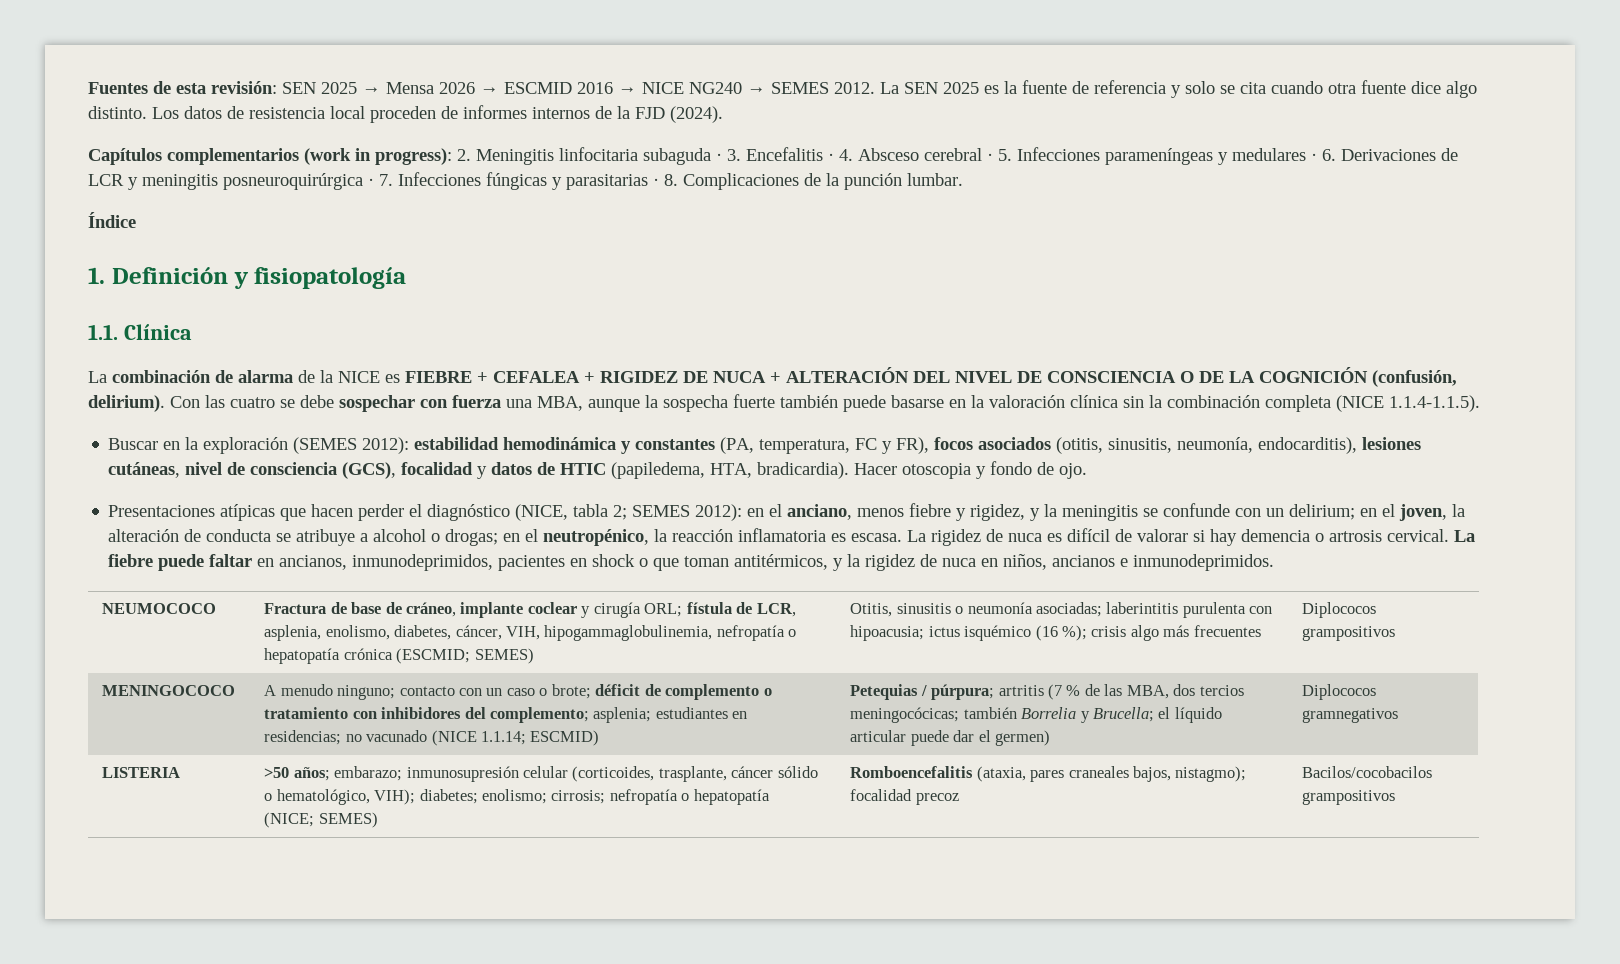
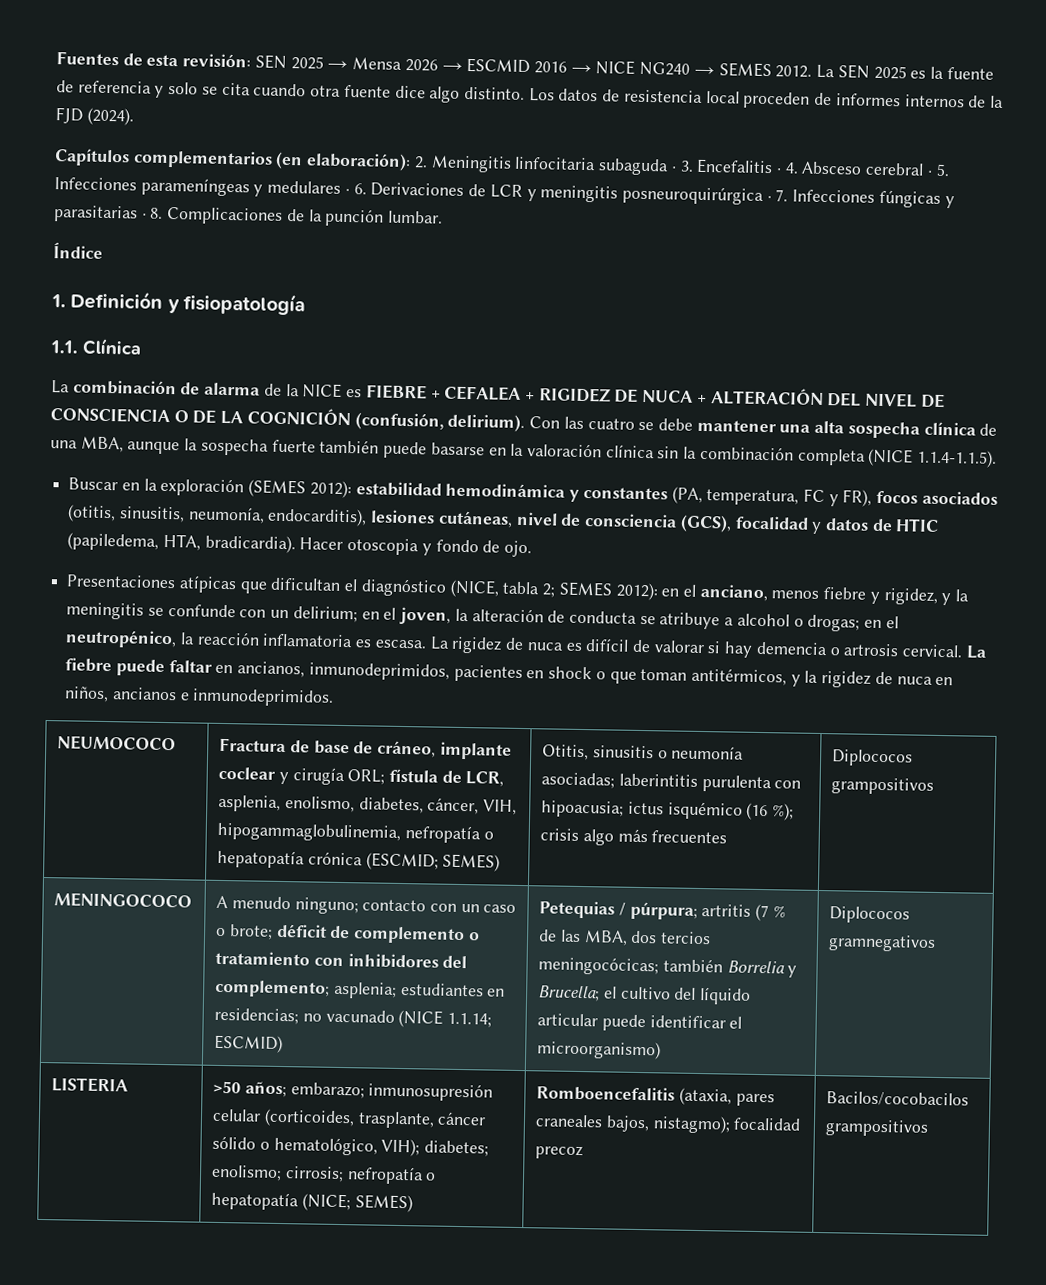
- Capítulos complementarios (work in progress): 2. Meningitis linfocitaria subaguda · 3. Encefalitis · 4. Absceso cerebral · 5. Infecciones parameníngeas y medulares · 6. Derivaciones de LCR y meningitis posneuroquirúrgica · 7. Infecciones fúngicas y parasitarias · 8. Complicaciones de la punción lumbar.
+ Capítulos complementarios (en elaboración): 2. Meningitis linfocitaria subaguda · 3. Encefalitis · 4. Absceso cerebral · 5. Infecciones parameníngeas y medulares · 6. Derivaciones de LCR y meningitis posneuroquirúrgica · 7. Infecciones fúngicas y parasitarias · 8. Complicaciones de la punción lumbar.
- Con las cuatro se debe sospechar con fuerza una MBA, aunque la sospecha fuerte también puede basarse en la valoración clínica sin la combinación completa (NICE 1.1.4‑1.1.5).
+ Con las cuatro se debe mantener una alta sospecha clínica de una MBA, aunque la sospecha fuerte también puede basarse en la valoración clínica sin la combinación completa (NICE 1.1.4‑1.1.5).
- Presentaciones atípicas que hacen perder el diagnóstico (NICE, tabla 2; SEMES 2012): en el anciano, menos fiebre y rigidez, y la meningitis se confunde con un delirium; en el joven, la alteración de conducta se atribuye a alcohol o drogas; en el neutropénico, la reacción inflamatoria es escasa.
+ Presentaciones atípicas que dificultan el diagnóstico (NICE, tabla 2; SEMES 2012): en el anciano, menos fiebre y rigidez, y la meningitis se confunde con un delirium; en el joven, la alteración de conducta se atribuye a alcohol o drogas; en el neutropénico, la reacción inflamatoria es escasa.
- Petequias / púrpura; artritis (7 % de las MBA, dos tercios meningocócicas; también Borrelia y Brucella; el líquido articular puede dar el germen)
+ Petequias / púrpura; artritis (7 % de las MBA, dos tercios meningocócicas; también Borrelia y Brucella; el cultivo del líquido articular puede identificar el microorganismo)

